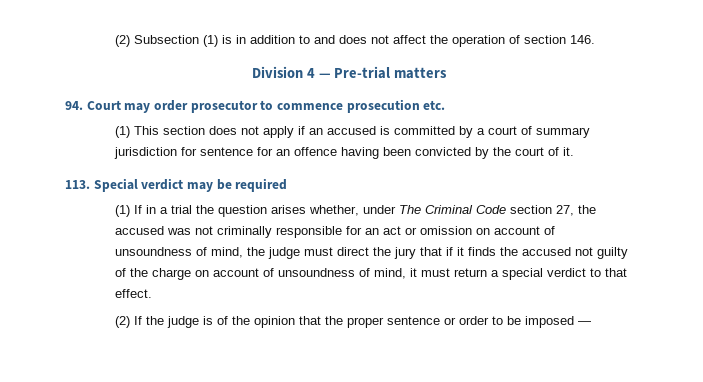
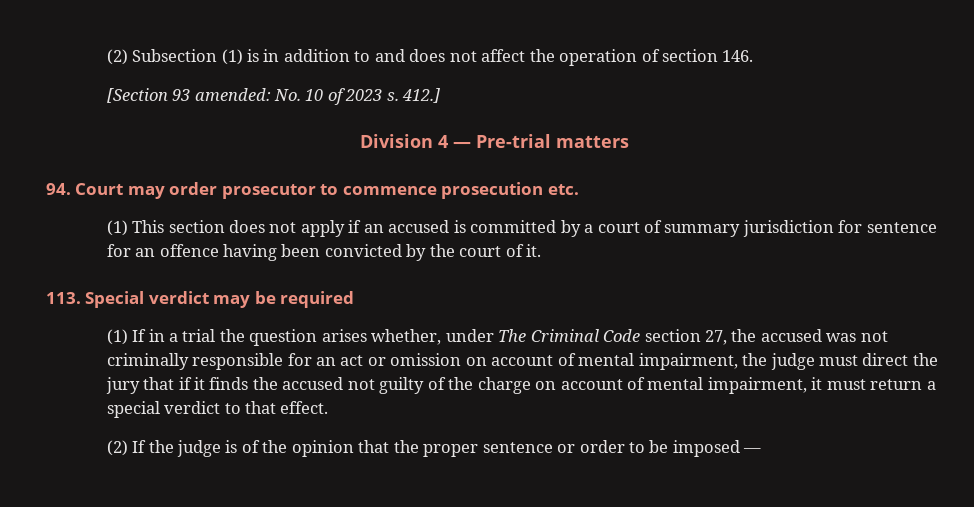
+ [Section 93 amended: No. 10 of 2023 s. 412.]
- (1) If in a trial the question arises whether, under The Criminal Code section 27, the accused was not criminally responsible for an act or omission on account of unsoundness of mind, the judge must direct the jury that if it finds the accused not guilty of the charge on account of unsoundness of mind, it must return a special verdict to that effect.
+ (1) If in a trial the question arises whether, under The Criminal Code section 27, the accused was not criminally responsible for an act or omission on account of mental impairment, the judge must direct the jury that if it finds the accused not guilty of the charge on account of mental impairment, it must return a special verdict to that effect.

